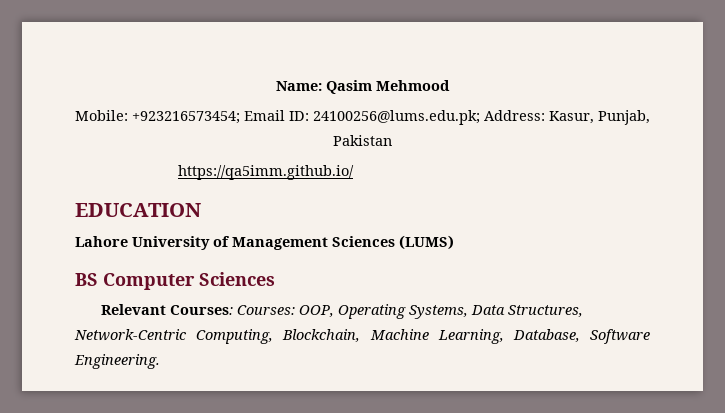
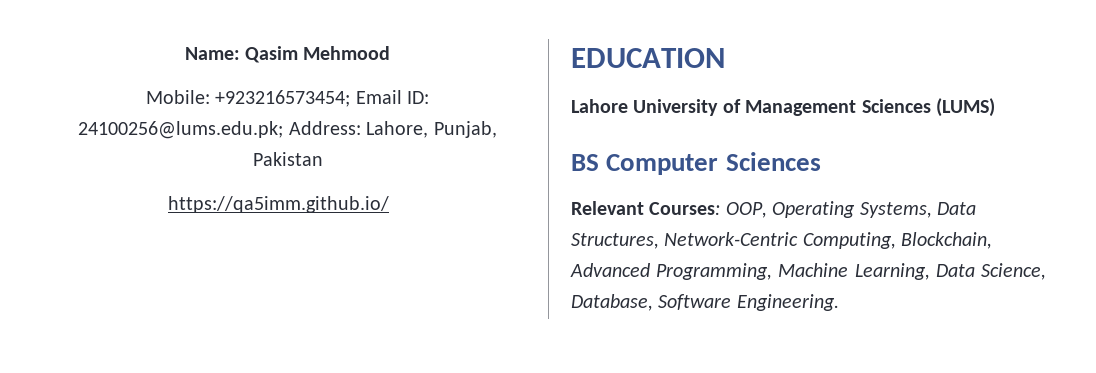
- Mobile: +923216573454; Email ID: 24100256@lums.edu.pk; Address: Kasur, Punjab, Pakistan
+ Mobile: +923216573454; Email ID: 24100256@lums.edu.pk; Address: Lahore, Punjab, Pakistan
- Relevant Courses: Courses: OOP, Operating Systems, Data Structures, Network-Centric Computing, Blockchain, Machine Learning, Database, Software Engineering.
+ Relevant Courses: OOP, Operating Systems, Data Structures, Network-Centric Computing, Blockchain, Advanced Programming, Machine Learning, Data Science, Database, Software Engineering.

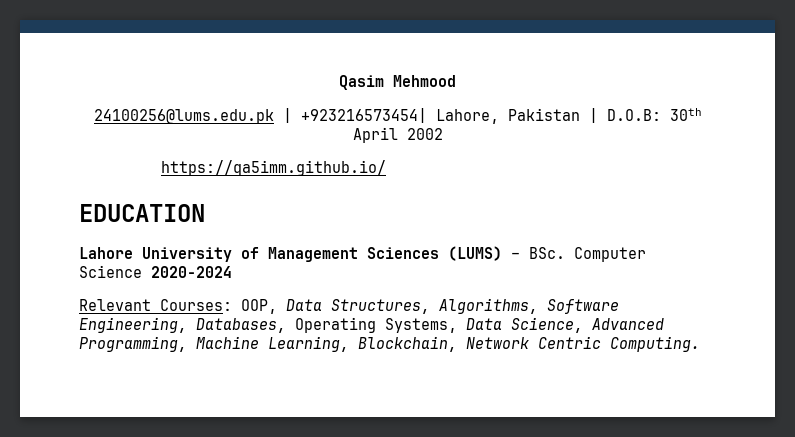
- Name: Qasim Mehmood
+ Qasim Mehmood
- Mobile: +923216573454; Email ID: 24100256@lums.edu.pk; Address: Lahore, Punjab, Pakistan
+ 24100256@lums.edu.pk | +923216573454| Lahore, Pakistan | D.O.B: 30th April 2002
- Lahore University of Management Sciences (LUMS)
- BS Computer Sciences
- Relevant Courses: OOP, Operating Systems, Data Structures, Network-Centric Computing, Blockchain, Advanced Programming, Machine Learning, Data Science, Database, Software Engineering.
+ Lahore University of Management Sciences (LUMS) – BSc. Computer Science 2020-2024
+ Relevant Courses: OOP, Data Structures, Algorithms, Software Engineering, Databases, Operating Systems, Data Science, Advanced Programming, Machine Learning, Blockchain, Network Centric Computing.

